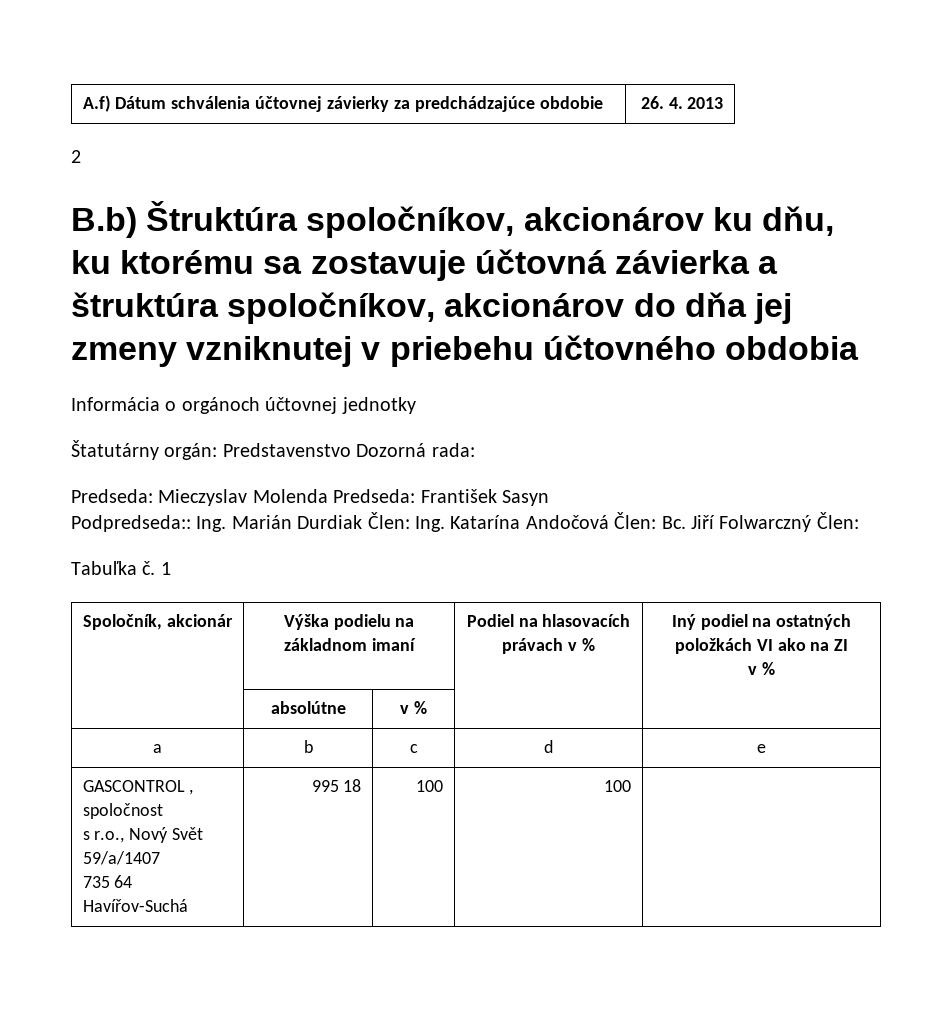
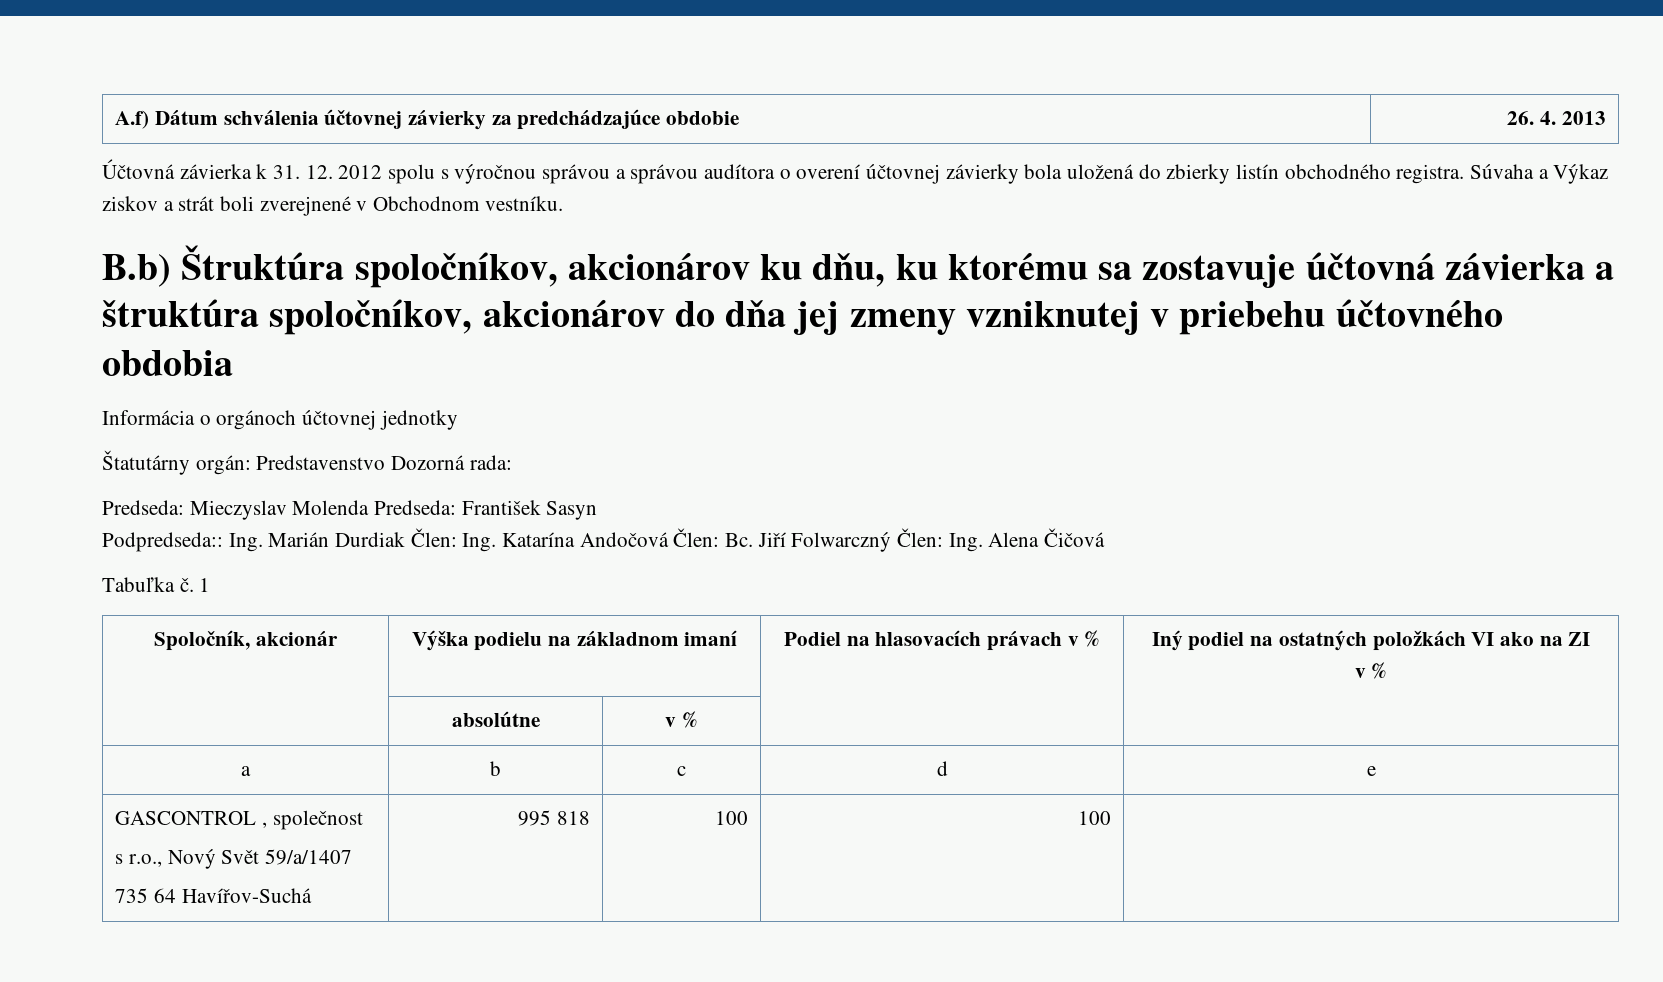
- 2
+ Účtovná závierka k 31. 12. 2012 spolu s výročnou správou a správou audítora o overení účtovnej závierky bola uložená do zbierky listín obchodného registra. Súvaha a Výkaz ziskov a strát boli zverejnené v Obchodnom vestníku.
- Podpredseda:: Ing. Marián Durdiak Člen: Ing. Katarína Andočová Člen: Bc. Jiří Folwarczný Člen:
+ Podpredseda:: Ing. Marián Durdiak Člen: Ing. Katarína Andočová Člen: Bc. Jiří Folwarczný Člen: Ing. Alena Čičová
- GASCONTROL , spoločnost
+ GASCONTROL , společnost
  s r.o., Nový Svět 59/a/1407
- 735 64 Havířov-Suchá | 995 18 | 100 | 100 |
+ 735 64 Havířov-Suchá | 995 818 | 100 | 100 |

